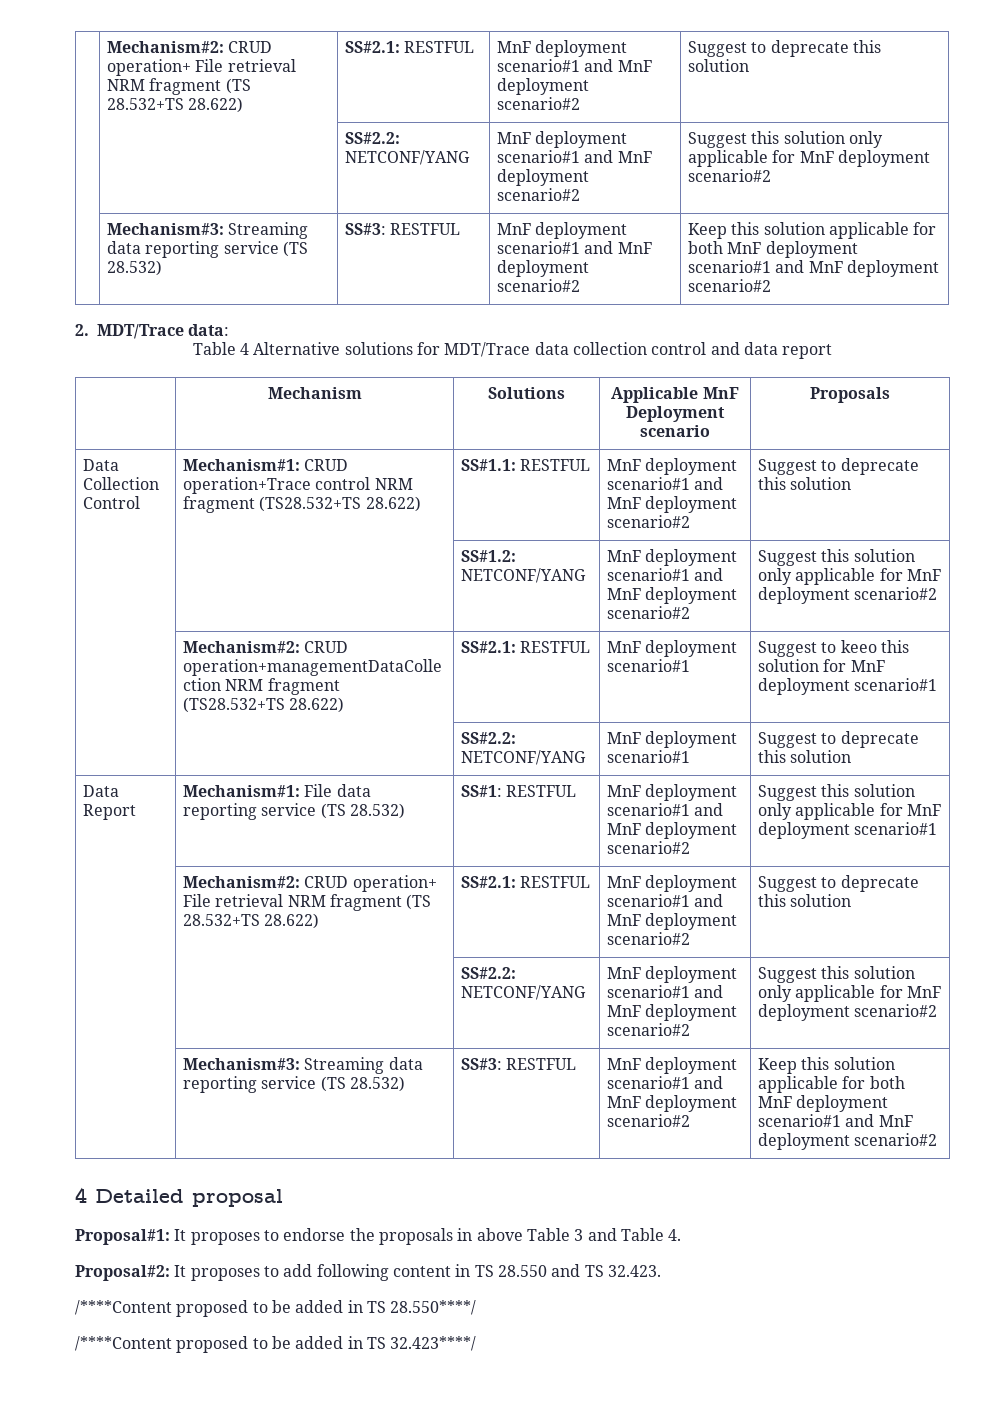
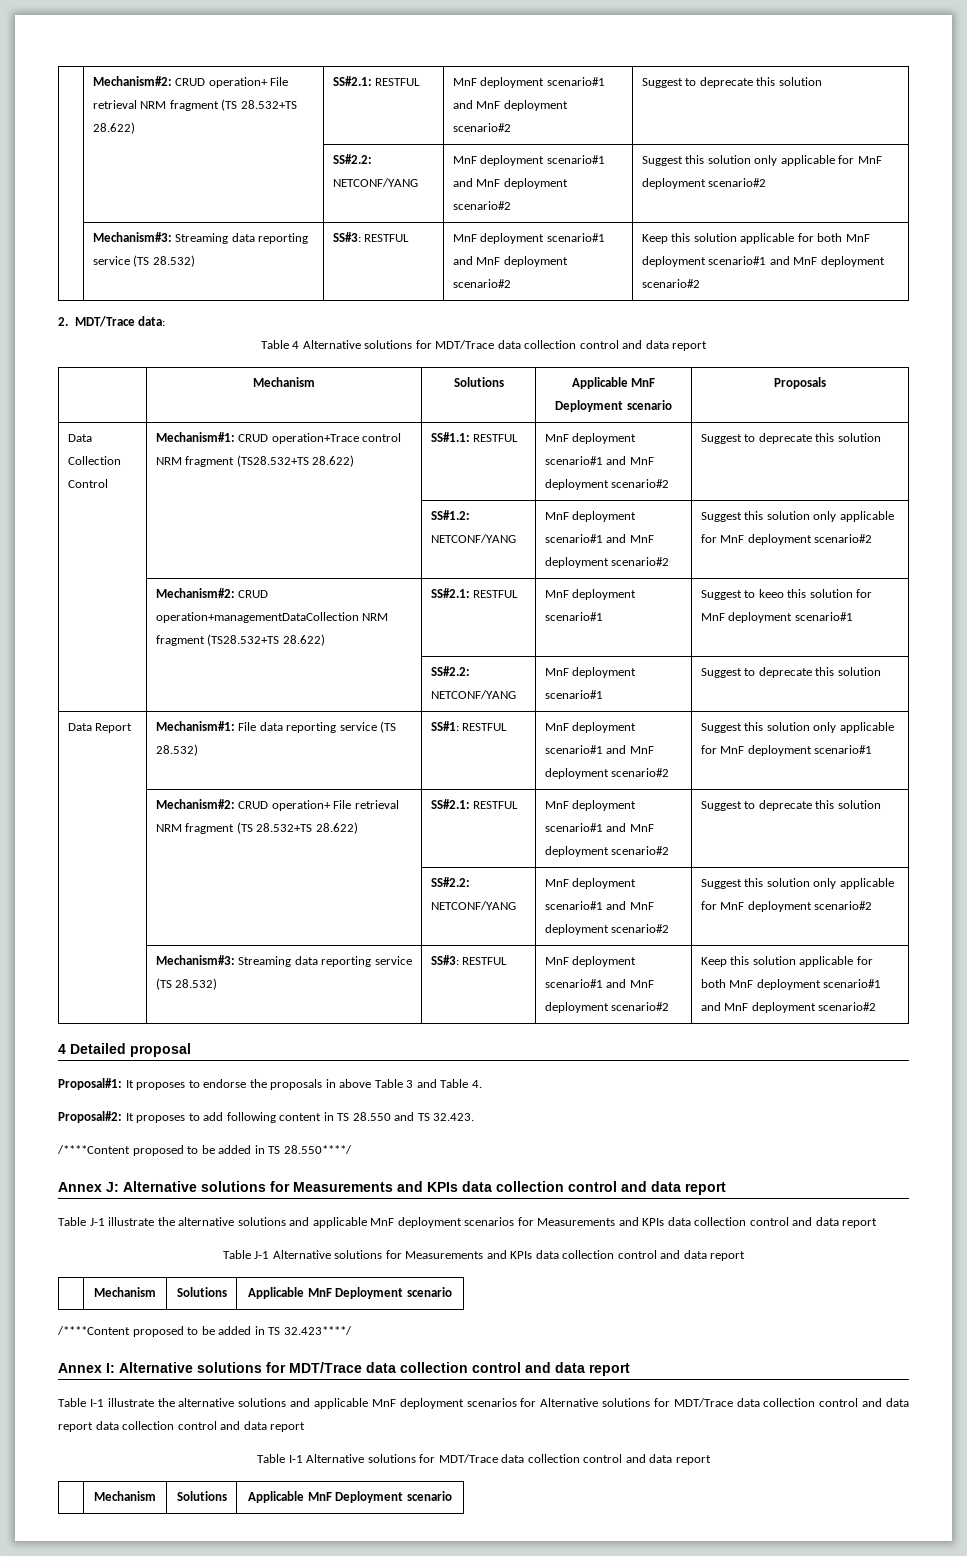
+ Annex J: Alternative solutions for Measurements and KPIs data collection control and data report
+ Table J-1 illustrate the alternative solutions and applicable MnF deployment scenarios for Measurements and KPIs data collection control and data report
+ Table J-1 Alternative solutions for Measurements and KPIs data collection control and data report
+ | Mechanism | Solutions | Applicable MnF Deployment scenario
+ Annex I: Alternative solutions for MDT/Trace data collection control and data report
+ Table I-1 illustrate the alternative solutions and applicable MnF deployment scenarios for Alternative solutions for MDT/Trace data collection control and data report data collection control and data report
+ Table I-1 Alternative solutions for MDT/Trace data collection control and data report
+ | Mechanism | Solutions | Applicable MnF Deployment scenario

